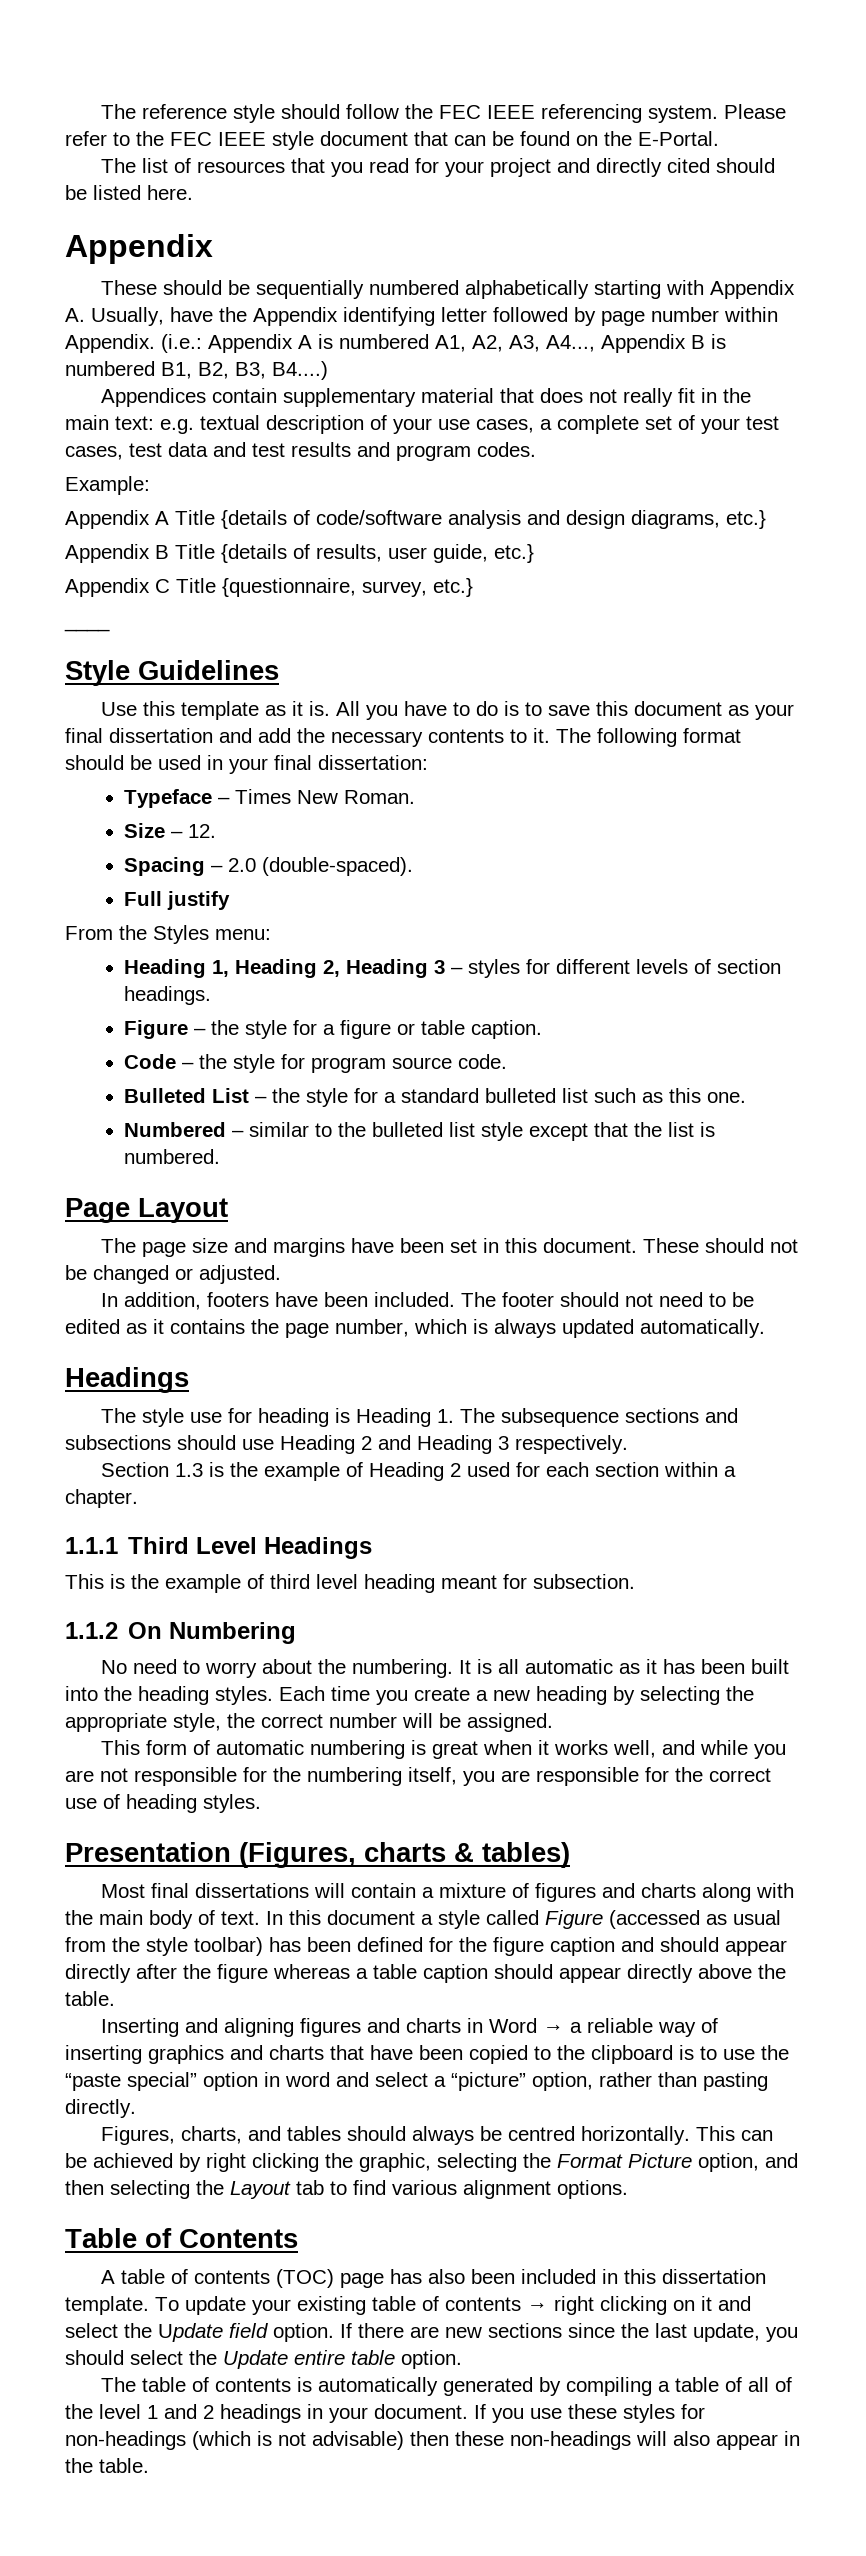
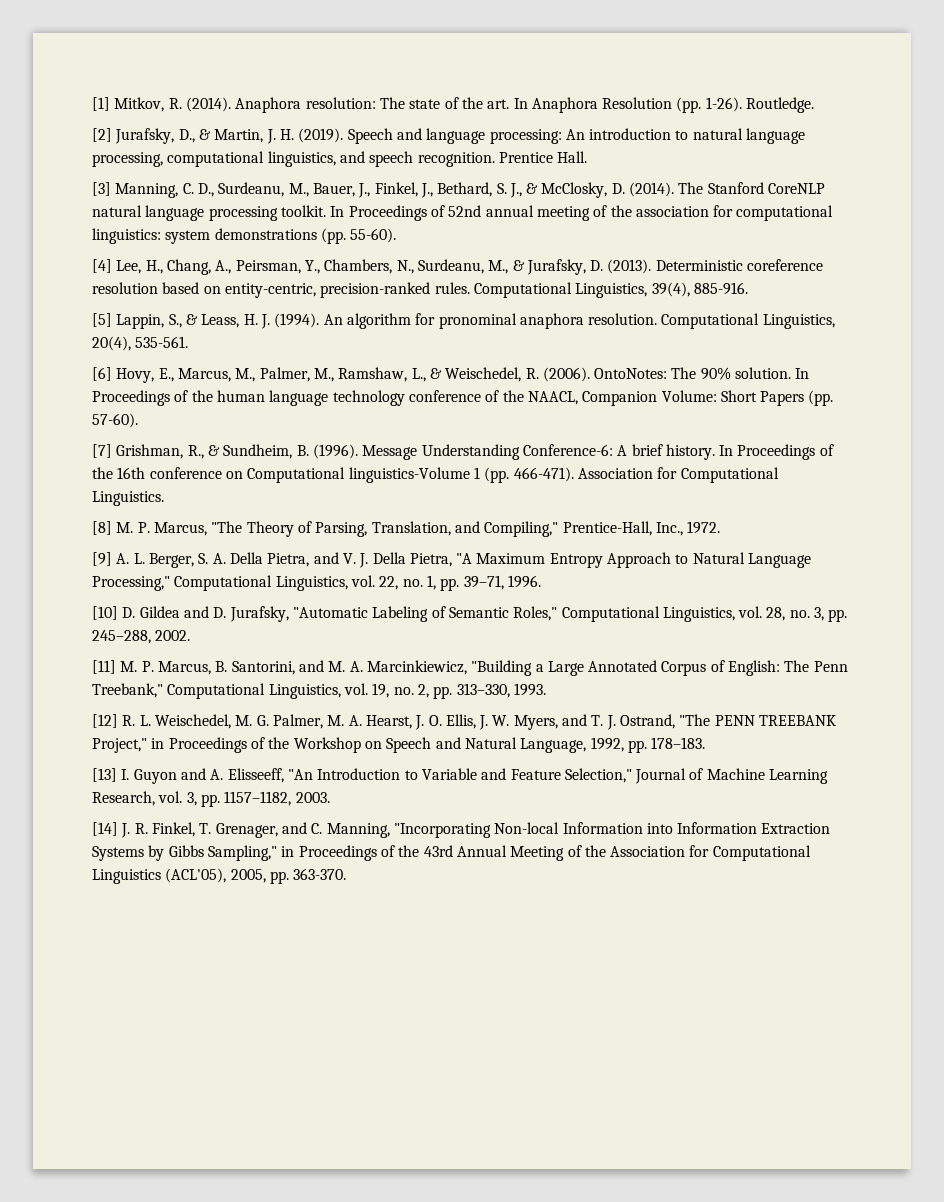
- The reference style should follow the FEC IEEE referencing system. Please refer to the FEC IEEE style document that can be found on the E-Portal.
- The list of resources that you read for your project and directly cited should be listed here.
- Appendix
- These should be sequentially numbered alphabetically starting with Appendix A. Usually, have the Appendix identifying letter followed by page number within Appendix. (i.e.: Appendix A is numbered A1, A2, A3, A4..., Appendix B is numbered B1, B2, B3, B4....)
- Appendices contain supplementary material that does not really fit in the main text: e.g. textual description of your use cases, a complete set of your test cases, test data and test results and program codes.
- Example:
- Appendix A Title {details of code/software analysis and design diagrams, etc.}
- Appendix B Title {details of results, user guide, etc.}
- Appendix C Title {questionnaire, survey, etc.}
- ____
- Style Guidelines
- Use this template as it is. All you have to do is to save this document as your final dissertation and add the necessary contents to it. The following format should be used in your final dissertation:
- Typeface – Times New Roman.
- Size – 12.
- Spacing – 2.0 (double-spaced).
- Full justify
- From the Styles menu:
- Heading 1, Heading 2, Heading 3 – styles for different levels of section headings.
- Figure – the style for a figure or table caption.
- Code – the style for program source code.
- Bulleted List – the style for a standard bulleted list such as this one.
- Numbered – similar to the bulleted list style except that the list is numbered.
- Page Layout
- The page size and margins have been set in this document. These should not be changed or adjusted.
- In addition, footers have been included. The footer should not need to be edited as it contains the page number, which is always updated automatically.
- Headings
- The style use for heading is Heading 1. The subsequence sections and subsections should use Heading 2 and Heading 3 respectively.
- Section 1.3 is the example of Heading 2 used for each section within a chapter.
- 1.1.1 Third Level Headings
- This is the example of third level heading meant for subsection.
- 1.1.2 On Numbering
- No need to worry about the numbering. It is all automatic as it has been built into the heading styles. Each time you create a new heading by selecting the appropriate style, the correct number will be assigned.
- This form of automatic numbering is great when it works well, and while you are not responsible for the numbering itself, you are responsible for the correct use of heading styles.
- Presentation (Figures, charts & tables)
- Most final dissertations will contain a mixture of figures and charts along with the main body of text. In this document a style called Figure (accessed as usual from the style toolbar) has been defined for the figure caption and should appear directly after the figure whereas a table caption should appear directly above the table.
- Inserting and aligning figures and charts in Word → a reliable way of inserting graphics and charts that have been copied to the clipboard is to use the “paste special” option in word and select a “picture” option, rather than pasting directly.
- Figures, charts, and tables should always be centred horizontally. This can be achieved by right clicking the graphic, selecting the Format Picture option, and then selecting the Layout tab to find various alignment options.
- Table of Contents
- A table of contents (TOC) page has also been included in this dissertation template. To update your existing table of contents → right clicking on it and select the Update field option. If there are new sections since the last update, you should select the Update entire table option.
- The table of contents is automatically generated by compiling a table of all of the level 1 and 2 headings in your document. If you use these styles for non-headings (which is not advisable) then these non-headings will also appear in the table.
+ [1] Mitkov, R. (2014). Anaphora resolution: The state of the art. In Anaphora Resolution (pp. 1-26). Routledge.
+ [2] Jurafsky, D., & Martin, J. H. (2019). Speech and language processing: An introduction to natural language processing, computational linguistics, and speech recognition. Prentice Hall.
+ [3] Manning, C. D., Surdeanu, M., Bauer, J., Finkel, J., Bethard, S. J., & McClosky, D. (2014). The Stanford CoreNLP natural language processing toolkit. In Proceedings of 52nd annual meeting of the association for computational linguistics: system demonstrations (pp. 55-60).
+ [4] Lee, H., Chang, A., Peirsman, Y., Chambers, N., Surdeanu, M., & Jurafsky, D. (2013). Deterministic coreference resolution based on entity-centric, precision-ranked rules. Computational Linguistics, 39(4), 885-916.
+ [5] Lappin, S., & Leass, H. J. (1994). An algorithm for pronominal anaphora resolution. Computational Linguistics, 20(4), 535-561.
+ [6] Hovy, E., Marcus, M., Palmer, M., Ramshaw, L., & Weischedel, R. (2006). OntoNotes: The 90% solution. In Proceedings of the human language technology conference of the NAACL, Companion Volume: Short Papers (pp. 57-60).
+ [7] Grishman, R., & Sundheim, B. (1996). Message Understanding Conference-6: A brief history. In Proceedings of the 16th conference on Computational linguistics-Volume 1 (pp. 466-471). Association for Computational Linguistics.
+ [8] M. P. Marcus, "The Theory of Parsing, Translation, and Compiling," Prentice-Hall, Inc., 1972.
+ [9] A. L. Berger, S. A. Della Pietra, and V. J. Della Pietra, "A Maximum Entropy Approach to Natural Language Processing," Computational Linguistics, vol. 22, no. 1, pp. 39–71, 1996.
+ [10] D. Gildea and D. Jurafsky, "Automatic Labeling of Semantic Roles," Computational Linguistics, vol. 28, no. 3, pp. 245–288, 2002.
+ [11] M. P. Marcus, B. Santorini, and M. A. Marcinkiewicz, "Building a Large Annotated Corpus of English: The Penn Treebank," Computational Linguistics, vol. 19, no. 2, pp. 313–330, 1993.
+ [12] R. L. Weischedel, M. G. Palmer, M. A. Hearst, J. O. Ellis, J. W. Myers, and T. J. Ostrand, "The PENN TREEBANK Project," in Proceedings of the Workshop on Speech and Natural Language, 1992, pp. 178–183.
+ [13] I. Guyon and A. Elisseeff, "An Introduction to Variable and Feature Selection," Journal of Machine Learning Research, vol. 3, pp. 1157–1182, 2003.
+ [14] J. R. Finkel, T. Grenager, and C. Manning, "Incorporating Non-local Information into Information Extraction Systems by Gibbs Sampling," in Proceedings of the 43rd Annual Meeting of the Association for Computational Linguistics (ACL'05), 2005, pp. 363-370.

